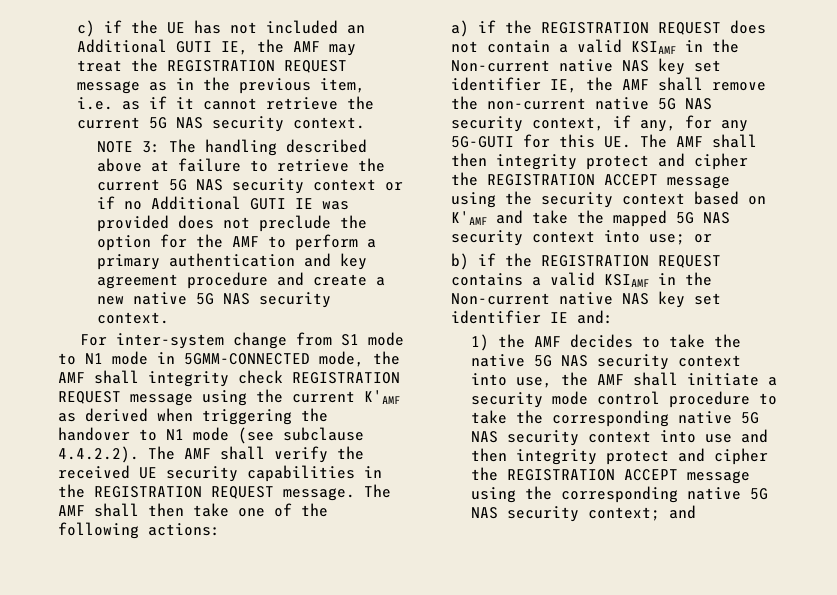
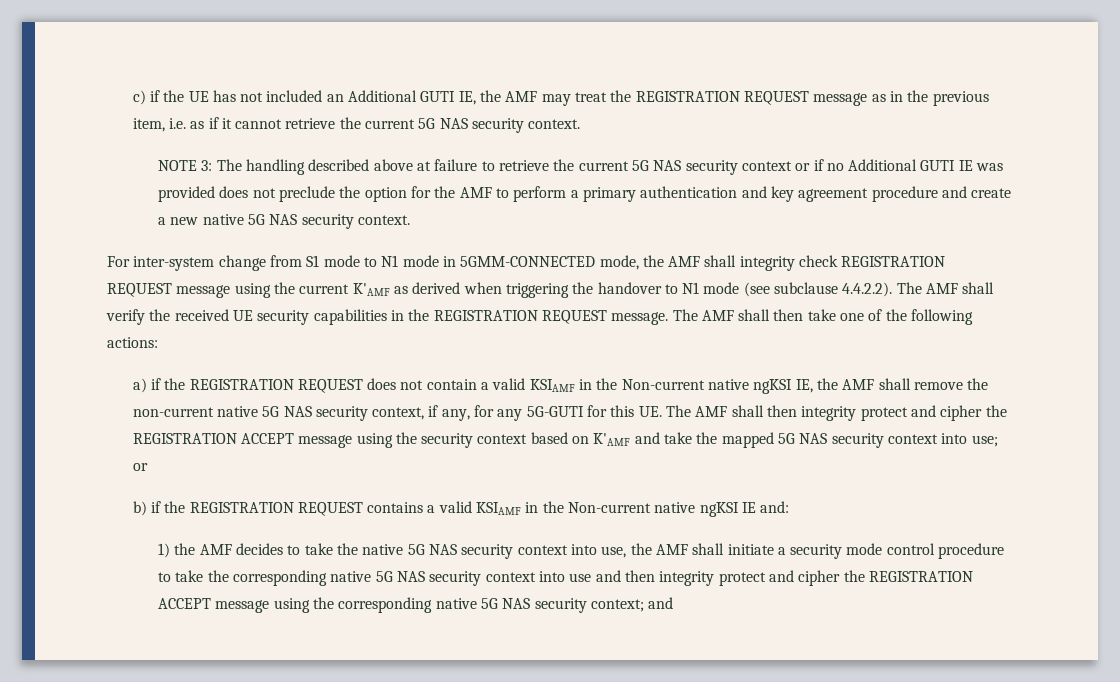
- a) if the REGISTRATION REQUEST does not contain a valid KSIAMF in the Non-current native NAS key set identifier IE, the AMF shall remove the non-current native 5G NAS security context, if any, for any 5G-GUTI for this UE. The AMF shall then integrity protect and cipher the REGISTRATION ACCEPT message using the security context based on K'AMF and take the mapped 5G NAS security context into use;
+ a) if the REGISTRATION REQUEST does not contain a valid KSIAMF in the Non-current native ngKSI IE, the AMF shall remove the non-current native 5G NAS security context, if any, for any 5G-GUTI for this UE. The AMF shall then integrity protect and cipher the REGISTRATION ACCEPT message using the security context based on K'AMF and take the mapped 5G NAS security context into use;
- b) if the REGISTRATION REQUEST contains a valid KSIAMF in the Non-current native NAS key set identifier IE and:
+ b) if the REGISTRATION REQUEST contains a valid KSIAMF in the Non-current native ngKSI IE and:

